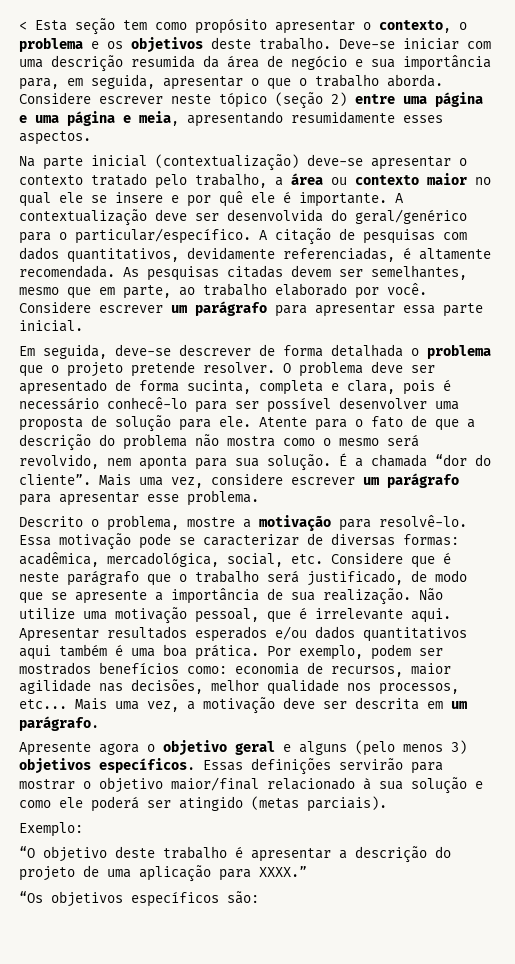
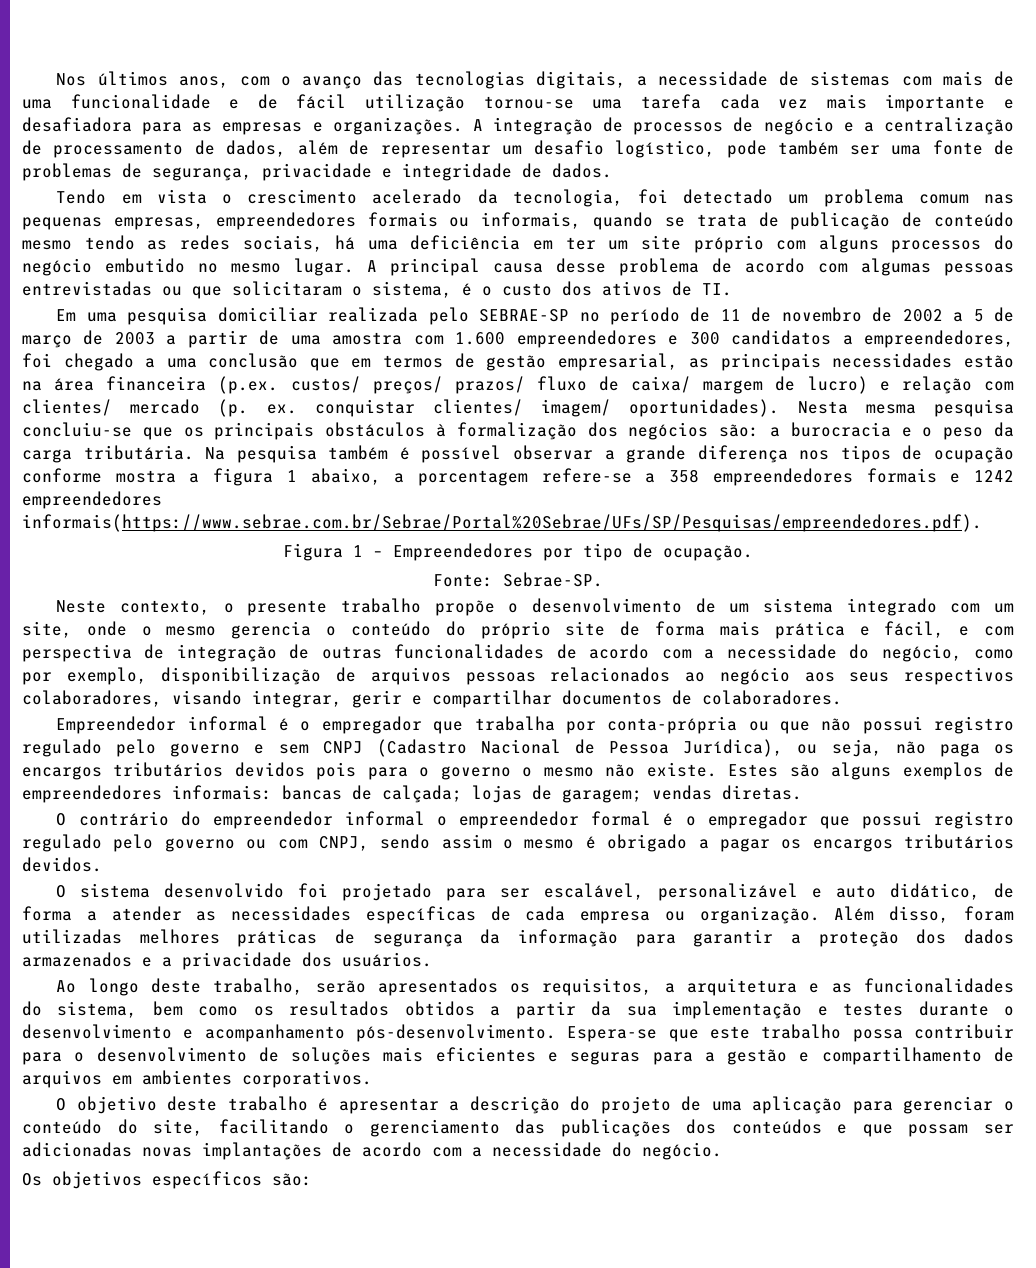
- < Esta seção tem como propósito apresentar o contexto, o problema e os objetivos deste trabalho. Deve-se iniciar com uma descrição resumida da área de negócio e sua importância para, em seguida, apresentar o que o trabalho aborda. Considere escrever neste tópico (seção 2) entre uma página e uma página e meia, apresentando resumidamente esses aspectos.
- Na parte inicial (contextualização) deve-se apresentar o contexto tratado pelo trabalho, a área ou contexto maior no qual ele se insere e por quê ele é importante. A contextualização deve ser desenvolvida do geral/genérico para o particular/específico. A citação de pesquisas com dados quantitativos, devidamente referenciadas, é altamente recomendada. As pesquisas citadas devem ser semelhantes, mesmo que em parte, ao trabalho elaborado por você. Considere escrever um parágrafo para apresentar essa parte inicial.
- Em seguida, deve-se descrever de forma detalhada o problema que o projeto pretende resolver. O problema deve ser apresentado de forma sucinta, completa e clara, pois é necessário conhecê-lo para ser possível desenvolver uma proposta de solução para ele. Atente para o fato de que a descrição do problema não mostra como o mesmo será revolvido, nem aponta para sua solução. É a chamada “dor do cliente”. Mais uma vez, considere escrever um parágrafo para apresentar esse problema.
- Descrito o problema, mostre a motivação para resolvê-lo. Essa motivação pode se caracterizar de diversas formas: acadêmica, mercadológica, social, etc. Considere que é neste parágrafo que o trabalho será justificado, de modo que se apresente a importância de sua realização. Não utilize uma motivação pessoal, que é irrelevante aqui. Apresentar resultados esperados e/ou dados quantitativos aqui também é uma boa prática. Por exemplo, podem ser mostrados benefícios como: economia de recursos, maior agilidade nas decisões, melhor qualidade nos processos, etc... Mais uma vez, a motivação deve ser descrita em um parágrafo.
- Apresente agora o objetivo geral e alguns (pelo menos 3) objetivos específicos. Essas definições servirão para mostrar o objetivo maior/final relacionado à sua solução e como ele poderá ser atingido (metas parciais).
- Exemplo:
- “O objetivo deste trabalho é apresentar a descrição do projeto de uma aplicação para XXXX.”
- “Os objetivos específicos são:
+ Nos últimos anos, com o avanço das tecnologias digitais, a necessidade de sistemas com mais de uma funcionalidade e de fácil utilização tornou-se uma tarefa cada vez mais importante e desafiadora para as empresas e organizações. A integração de processos de negócio e a centralização de processamento de dados, além de representar um desafio logístico, pode também ser uma fonte de problemas de segurança, privacidade e integridade de dados.
+ Tendo em vista o crescimento acelerado da tecnologia, foi detectado um problema comum nas pequenas empresas, empreendedores formais ou informais, quando se trata de publicação de conteúdo mesmo tendo as redes sociais, há uma deficiência em ter um site próprio com alguns processos do negócio embutido no mesmo lugar. A principal causa desse problema de acordo com algumas pessoas entrevistadas ou que solicitaram o sistema, é o custo dos ativos de TI.
+ Em uma pesquisa domiciliar realizada pelo SEBRAE-SP no período de 11 de novembro de 2002 a 5 de março de 2003 a partir de uma amostra com 1.600 empreendedores e 300 candidatos a empreendedores, foi chegado a uma conclusão que em termos de gestão empresarial, as principais necessidades estão na área financeira (p.ex. custos/ preços/ prazos/ fluxo de caixa/ margem de lucro) e relação com clientes/ mercado (p. ex. conquistar clientes/ imagem/ oportunidades). Nesta mesma pesquisa concluiu-se que os principais obstáculos à formalização dos negócios são: a burocracia e o peso da carga tributária. Na pesquisa também é possível observar a grande diferença nos tipos de ocupação conforme mostra a figura 1 abaixo, a porcentagem refere-se a 358 empreendedores formais e 1242 empreendedores informais(https://www.sebrae.com.br/Sebrae/Portal%20Sebrae/UFs/SP/Pesquisas/empreendedores.pdf).
+ Figura 1 – Empreendedores por tipo de ocupação.
+ Fonte: Sebrae-SP.
+ Neste contexto, o presente trabalho propõe o desenvolvimento de um sistema integrado com um site, onde o mesmo gerencia o conteúdo do próprio site de forma mais prática e fácil, e com perspectiva de integração de outras funcionalidades de acordo com a necessidade do negócio, como por exemplo, disponibilização de arquivos pessoas relacionados ao negócio aos seus respectivos colaboradores, visando integrar, gerir e compartilhar documentos de colaboradores.
+ Empreendedor informal é o empregador que trabalha por conta-própria ou que não possui registro regulado pelo governo e sem CNPJ (Cadastro Nacional de Pessoa Jurídica), ou seja, não paga os encargos tributários devidos pois para o governo o mesmo não existe. Estes são alguns exemplos de empreendedores informais: bancas de calçada; lojas de garagem; vendas diretas.
+ O contrário do empreendedor informal o empreendedor formal é o empregador que possui registro regulado pelo governo ou com CNPJ, sendo assim o mesmo é obrigado a pagar os encargos tributários devidos.
+ O sistema desenvolvido foi projetado para ser escalável, personalizável e auto didático, de forma a atender as necessidades específicas de cada empresa ou organização. Além disso, foram utilizadas melhores práticas de segurança da informação para garantir a proteção dos dados armazenados e a privacidade dos usuários.
+ Ao longo deste trabalho, serão apresentados os requisitos, a arquitetura e as funcionalidades do sistema, bem como os resultados obtidos a partir da sua implementação e testes durante o desenvolvimento e acompanhamento pós-desenvolvimento. Espera-se que este trabalho possa contribuir para o desenvolvimento de soluções mais eficientes e seguras para a gestão e compartilhamento de arquivos em ambientes corporativos.
+ O objetivo deste trabalho é apresentar a descrição do projeto de uma aplicação para gerenciar o conteúdo do site, facilitando o gerenciamento das publicações dos conteúdos e que possam ser adicionadas novas implantações de acordo com a necessidade do negócio.
+ Os objetivos específicos são:

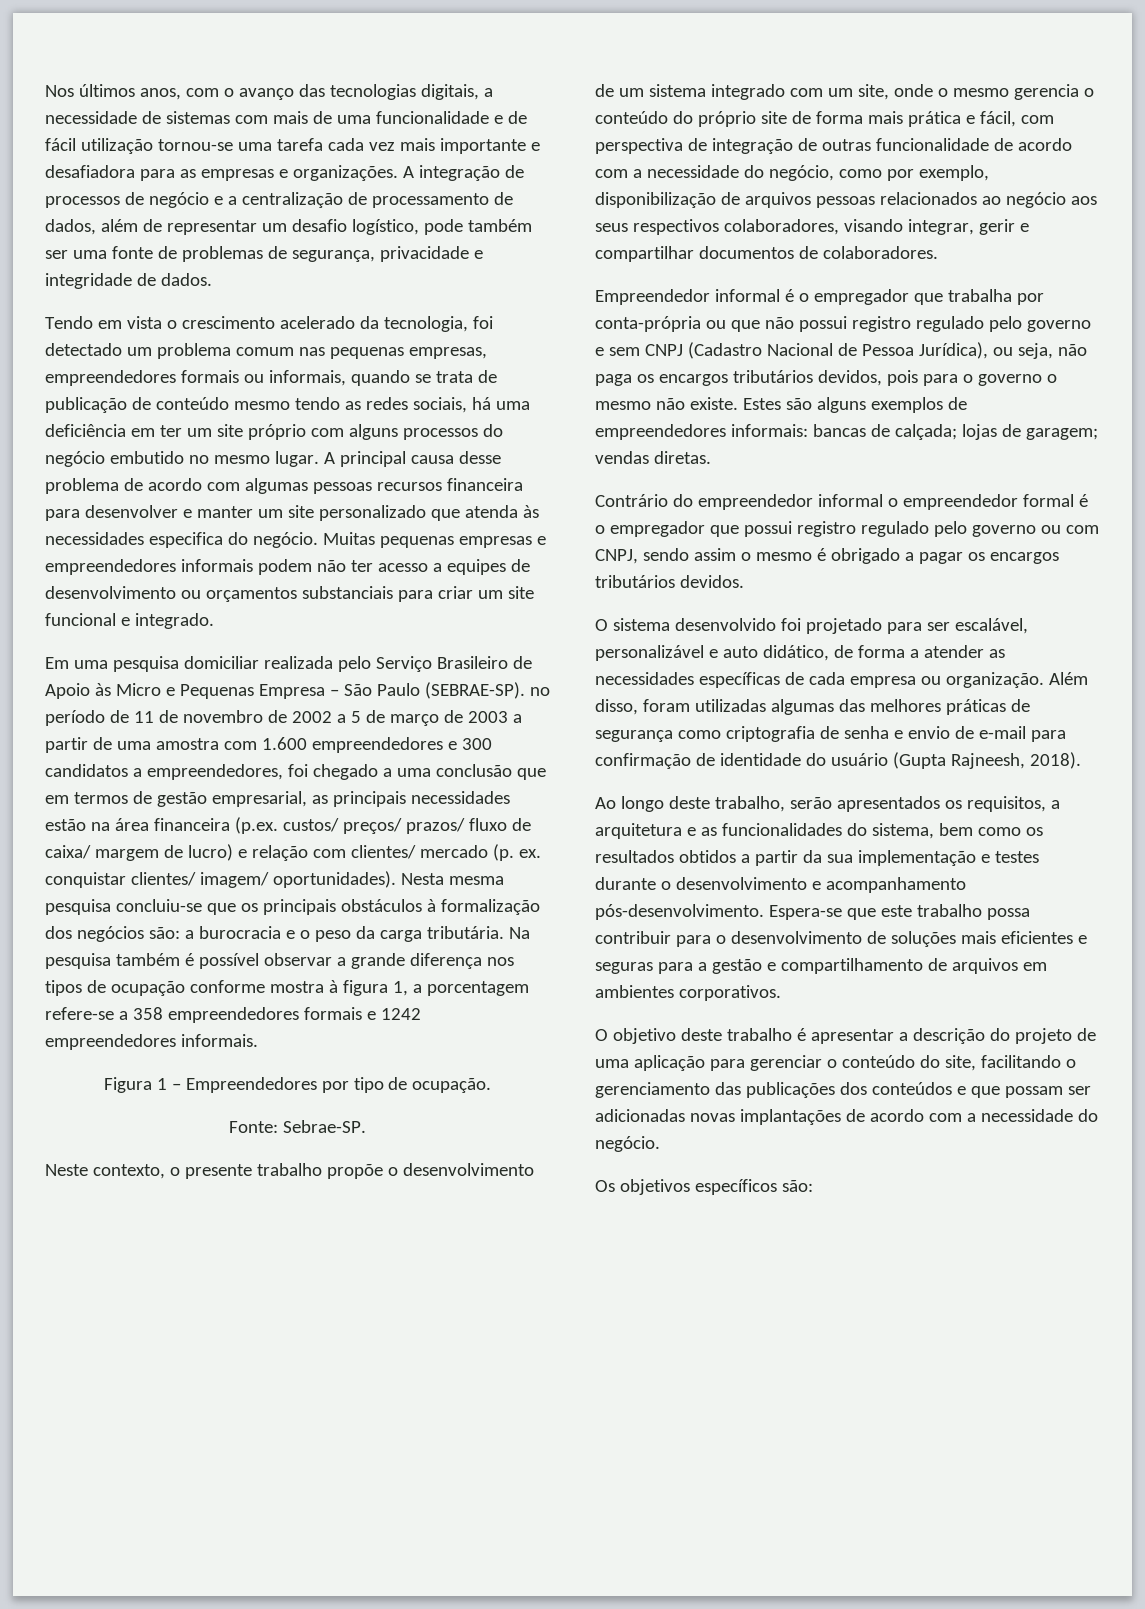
- A principal causa desse problema de acordo com algumas pessoas entrevistadas ou que solicitaram o sistema, é o custo dos ativos de TI.
+ A principal causa desse problema de acordo com algumas pessoas recursos financeira para desenvolver e manter um site personalizado que atenda às necessidades especifica do negócio. Muitas pequenas empresas e empreendedores informais podem não ter acesso a equipes de desenvolvimento ou orçamentos substanciais para criar um site funcional e integrado.
- Em uma pesquisa domiciliar realizada pelo SEBRAE-SP no período de 11 de novembro de 2002 a 5 de março de 2003 a partir de uma amostra com 1.600 empreendedores e 300 candidatos a empreendedores, foi chegado a uma conclusão que em termos de gestão empresarial, as principais necessidades estão na área financeira (p.ex. custos/ preços/ prazos/ fluxo de caixa/ margem de lucro) e relação com clientes/ mercado (p. ex. conquistar clientes/ imagem/ oportunidades).
+ Em uma pesquisa domiciliar realizada pelo Serviço Brasileiro de Apoio às Micro e Pequenas Empresa – São Paulo (SEBRAE-SP). no período de 11 de novembro de 2002 a 5 de março de 2003 a partir de uma amostra com 1.600 empreendedores e 300 candidatos a empreendedores, foi chegado a uma conclusão que em termos de gestão empresarial, as principais necessidades estão na área financeira (p.ex. custos/ preços/ prazos/ fluxo de caixa/ margem de lucro) e relação com clientes/ mercado (p. ex. conquistar clientes/ imagem/ oportunidades).
- Na pesquisa também é possível observar a grande diferença nos tipos de ocupação conforme mostra a figura 1 abaixo, a porcentagem refere-se a 358 empreendedores formais e 1242 empreendedores informais(https://www.sebrae.com.br/Sebrae/Portal%20Sebrae/UFs/SP/Pesquisas/empreendedores.pdf).
+ Na pesquisa também é possível observar a grande diferença nos tipos de ocupação conforme mostra à figura 1, a porcentagem refere-se a 358 empreendedores formais e 1242 empreendedores informais.
- Neste contexto, o presente trabalho propõe o desenvolvimento de um sistema integrado com um site, onde o mesmo gerencia o conteúdo do próprio site de forma mais prática e fácil, e com perspectiva de integração de outras funcionalidades de acordo com a necessidade do negócio, como por exemplo, disponibilização de arquivos pessoas relacionados ao negócio aos seus respectivos colaboradores, visando integrar, gerir e compartilhar documentos de colaboradores.
+ Neste contexto, o presente trabalho propõe o desenvolvimento de um sistema integrado com um site, onde o mesmo gerencia o conteúdo do próprio site de forma mais prática e fácil, com perspectiva de integração de outras funcionalidade de acordo com a necessidade do negócio, como por exemplo, disponibilização de arquivos pessoas relacionados ao negócio aos seus respectivos colaboradores, visando integrar, gerir e compartilhar documentos de colaboradores.
- Empreendedor informal é o empregador que trabalha por conta-própria ou que não possui registro regulado pelo governo e sem CNPJ (Cadastro Nacional de Pessoa Jurídica), ou seja, não paga os encargos tributários devidos pois para o governo o mesmo não existe.
+ Empreendedor informal é o empregador que trabalha por conta-própria ou que não possui registro regulado pelo governo e sem CNPJ (Cadastro Nacional de Pessoa Jurídica), ou seja, não paga os encargos tributários devidos, pois para o governo o mesmo não existe.
- O contrário do empreendedor informal o empreendedor formal é o empregador que possui registro regulado pelo governo ou com CNPJ, sendo assim o mesmo é obrigado a pagar os encargos tributários devidos.
+ Contrário do empreendedor informal o empreendedor formal é o empregador que possui registro regulado pelo governo ou com CNPJ, sendo assim o mesmo é obrigado a pagar os encargos tributários devidos.
- Além disso, foram utilizadas melhores práticas de segurança da informação para garantir a proteção dos dados armazenados e a privacidade dos usuários.
+ Além disso, foram utilizadas algumas das melhores práticas de segurança como criptografia de senha e envio de e-mail para confirmação de identidade do usuário (Gupta Rajneesh, 2018).

